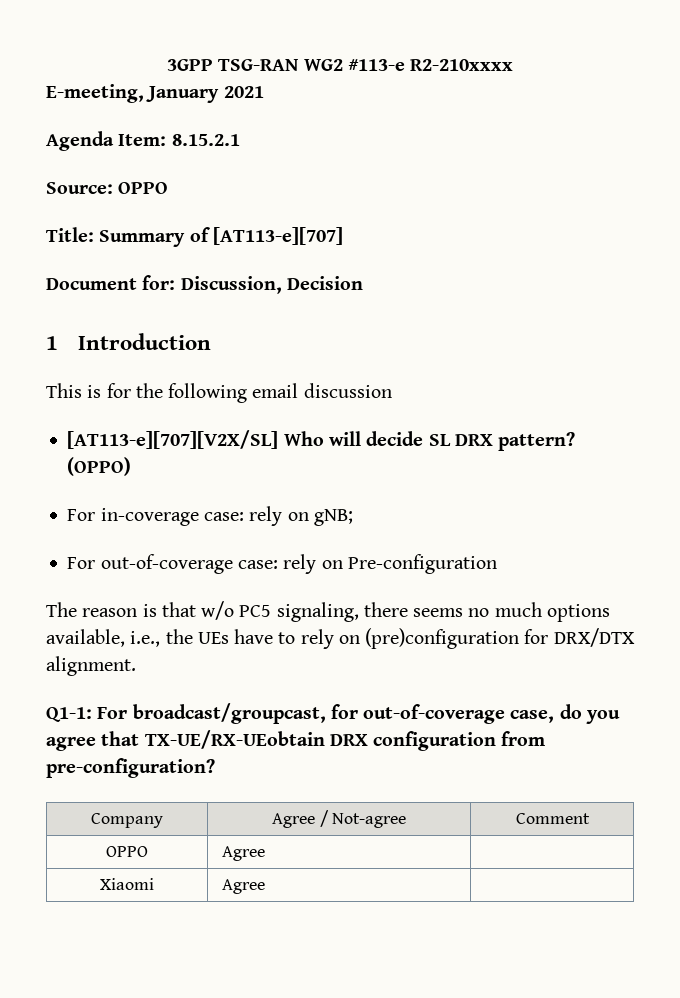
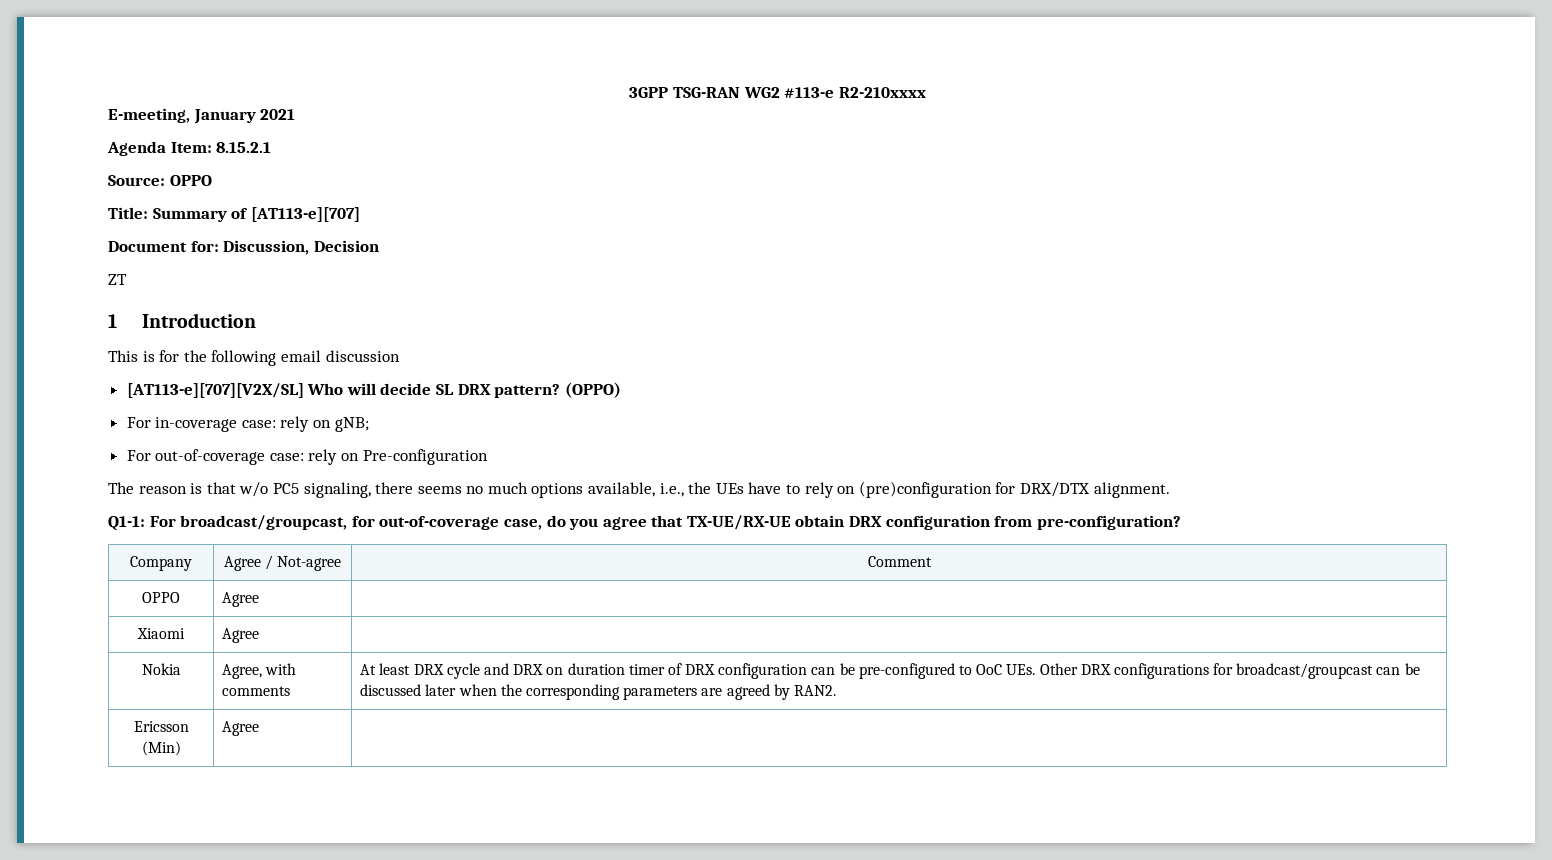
+ ZT
- Q1-1: For broadcast/groupcast, for out-of-coverage case, do you agree that TX-UE/RX-UEobtain DRX configuration from pre-configuration?
+ Q1-1: For broadcast/groupcast, for out-of-coverage case, do you agree that TX-UE/RX-UE obtain DRX configuration from pre-configuration?
+ Nokia | Agree, with comments | At least DRX cycle and DRX on duration timer of DRX configuration can be pre-configured to OoC UEs. Other DRX configurations for broadcast/groupcast can be discussed later when the corresponding parameters are agreed by RAN2.
+ Ericsson (Min) | Agree |

